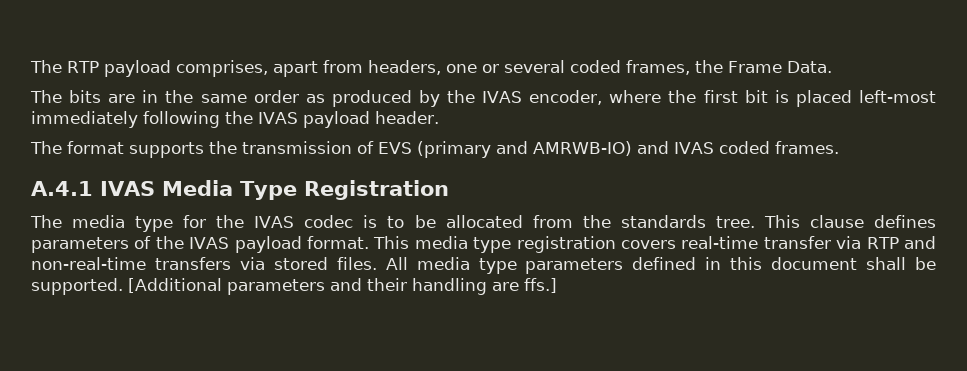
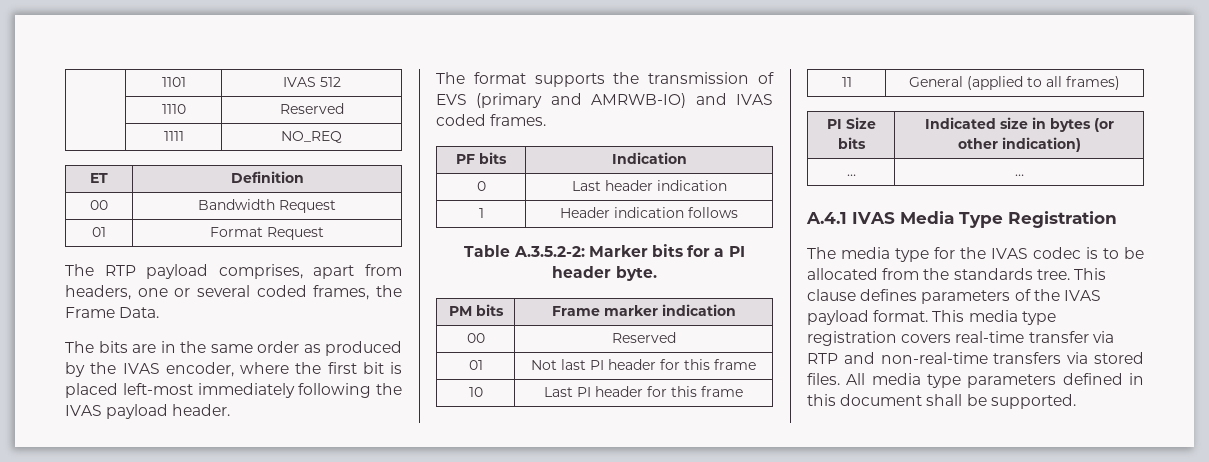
+ | 1101 | IVAS 512
+ | 1110 | Reserved
+ | 1111 | NO_REQ
+ ET | Definition
+ 00 | Bandwidth Request
+ 01 | Format Request
+ PF bits | Indication
+ 0 | Last header indication
+ 1 | Header indication follows
+ Table A.3.5.2-2: Marker bits for a PI header byte.
+ PM bits | Frame marker indication
+ 00 | Reserved
+ 01 | Not last PI header for this frame
+ 10 | Last PI header for this frame
+ 11 | General (applied to all frames)
+ PI Size bits | Indicated size in bytes (or other indication)
+ … | …
- [Additional parameters and their handling are ffs.]

